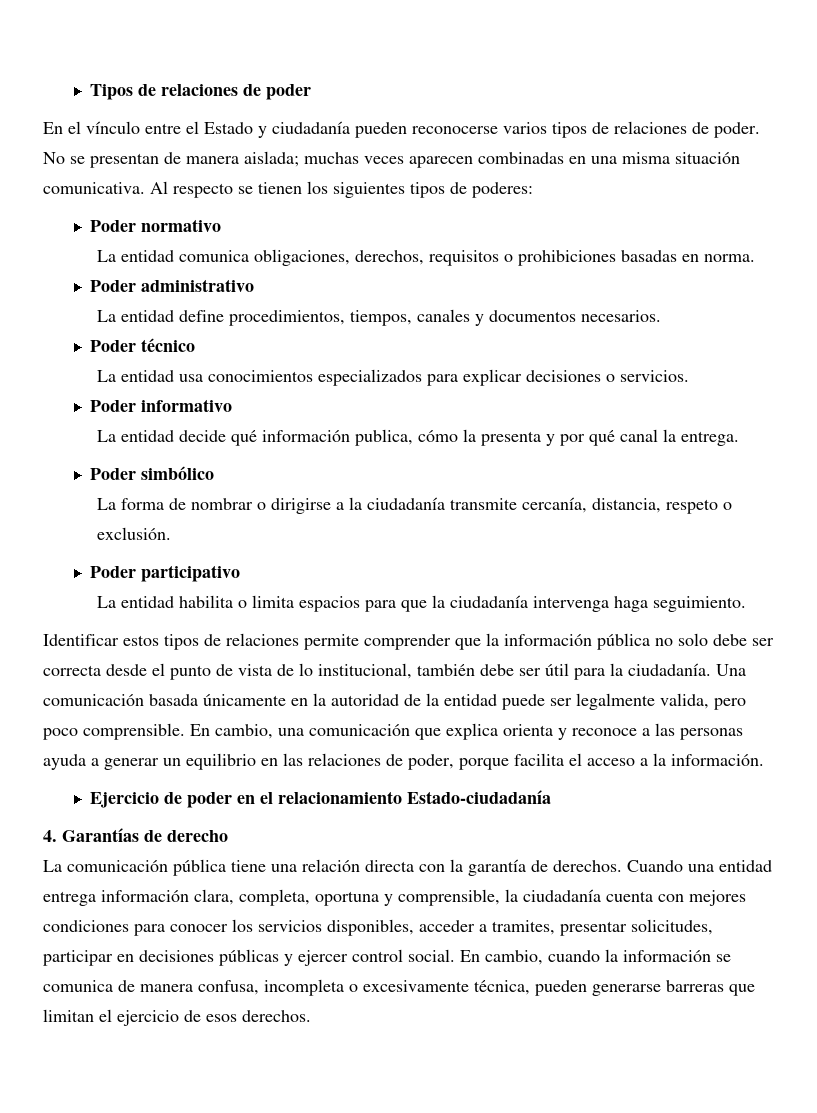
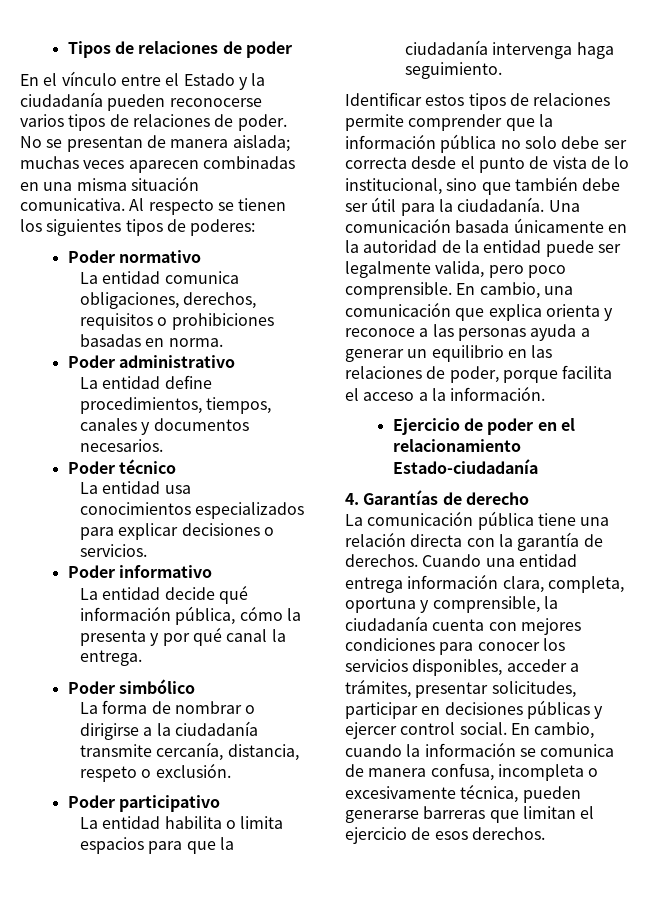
- En el vínculo entre el Estado y ciudadanía pueden reconocerse varios tipos de relaciones de poder.
+ En el vínculo entre el Estado y la ciudadanía pueden reconocerse varios tipos de relaciones de poder.
- La entidad decide qué información publica, cómo la presenta y por qué canal la entrega.
+ La entidad decide qué información pública, cómo la presenta y por qué canal la entrega.
- Identificar estos tipos de relaciones permite comprender que la información pública no solo debe ser correcta desde el punto de vista de lo institucional, también debe ser útil para la ciudadanía.
+ Identificar estos tipos de relaciones permite comprender que la información pública no solo debe ser correcta desde el punto de vista de lo institucional, sino que también debe ser útil para la ciudadanía.
- Cuando una entidad entrega información clara, completa, oportuna y comprensible, la ciudadanía cuenta con mejores condiciones para conocer los servicios disponibles, acceder a tramites, presentar solicitudes, participar en decisiones públicas y ejercer control social.
+ Cuando una entidad entrega información clara, completa, oportuna y comprensible, la ciudadanía cuenta con mejores condiciones para conocer los servicios disponibles, acceder a trámites, presentar solicitudes, participar en decisiones públicas y ejercer control social.

